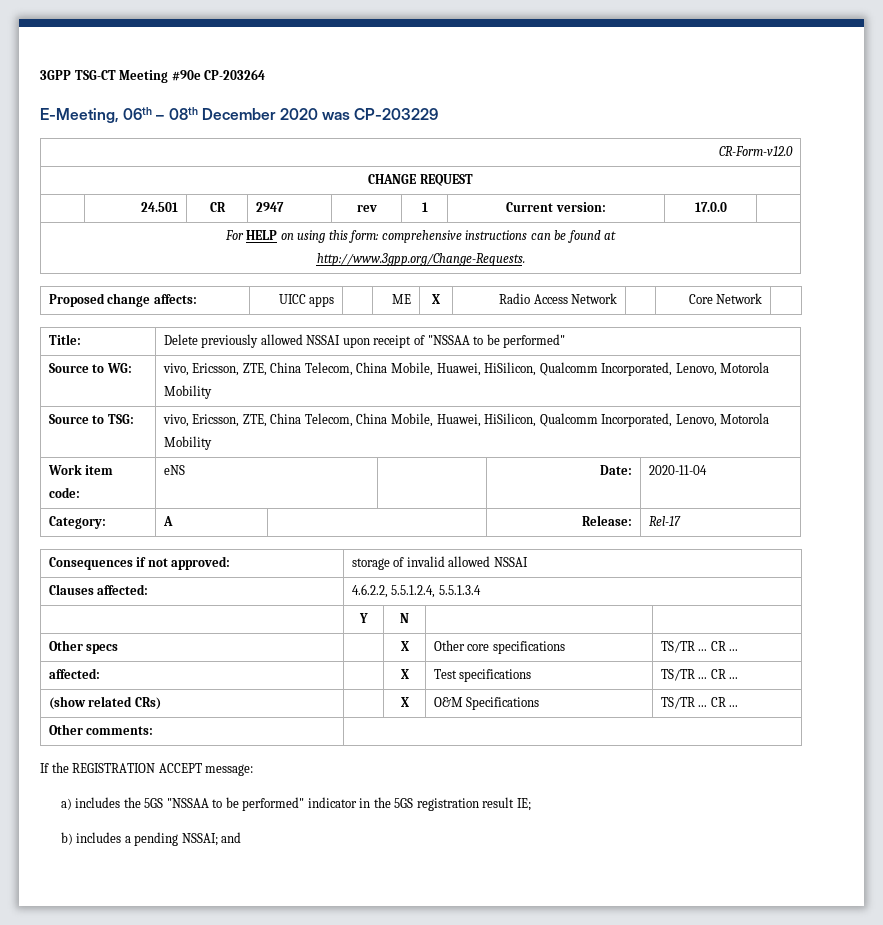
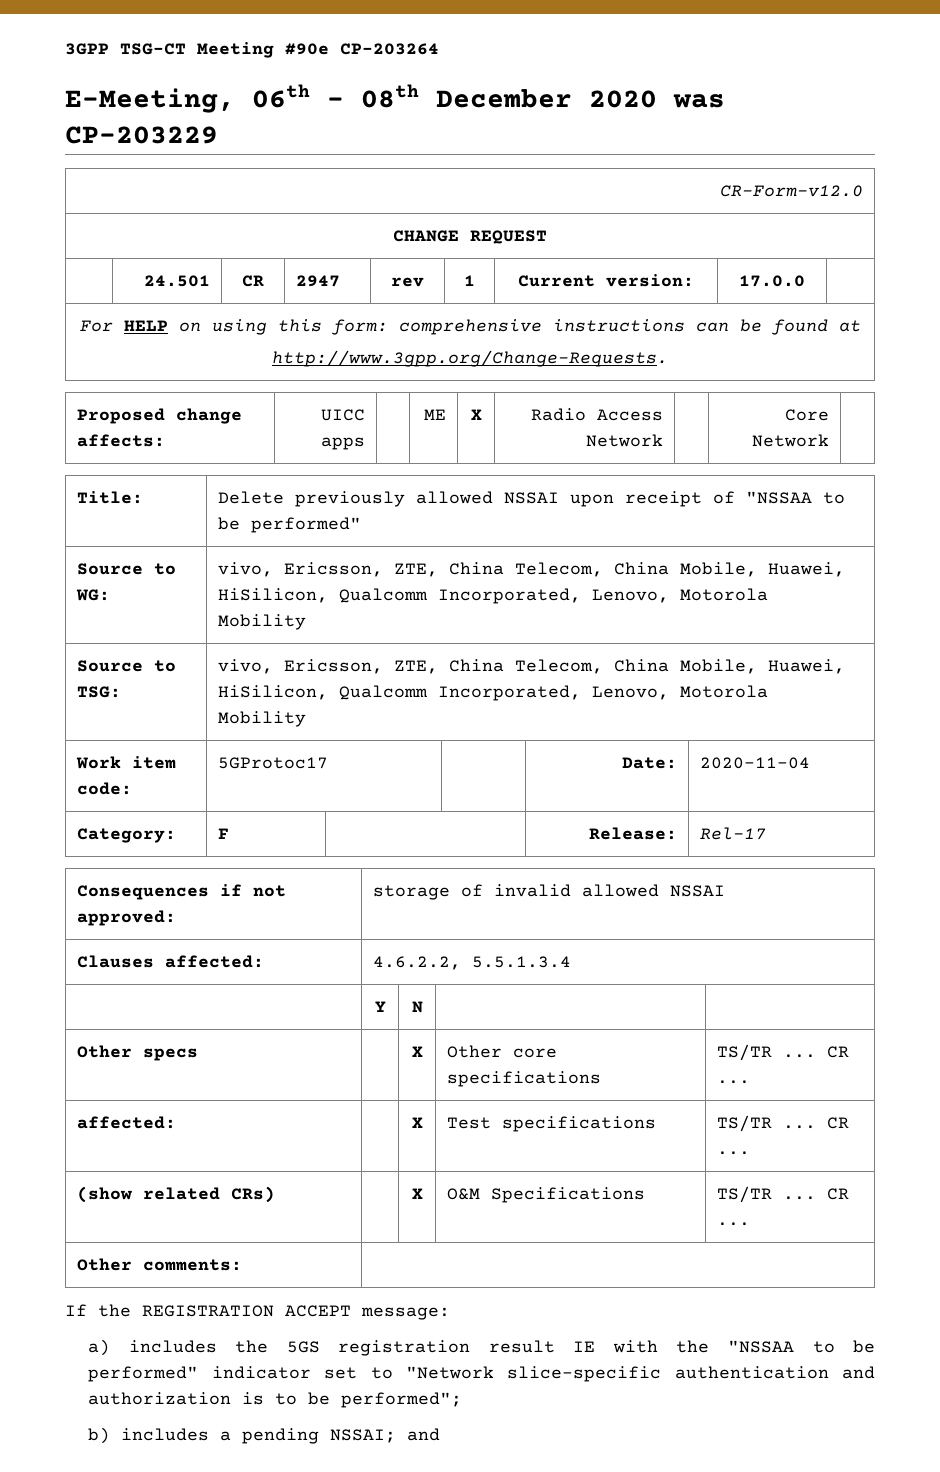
- Work item code: | eNS | | Date: | 2020-11-04
+ Work item code: | 5GProtoc17 | | Date: | 2020-11-04
- Category: | A | | Release: | Rel-17
+ Category: | F | | Release: | Rel-17
- Clauses affected: | 4.6.2.2, 5.5.1.2.4, 5.5.1.3.4
+ Clauses affected: | 4.6.2.2, 5.5.1.3.4
- a) includes the 5GS "NSSAA to be performed" indicator in the 5GS registration result IE;
+ a) includes the 5GS registration result IE with the "NSSAA to be performed" indicator set to "Network slice-specific authentication and authorization is to be performed";

